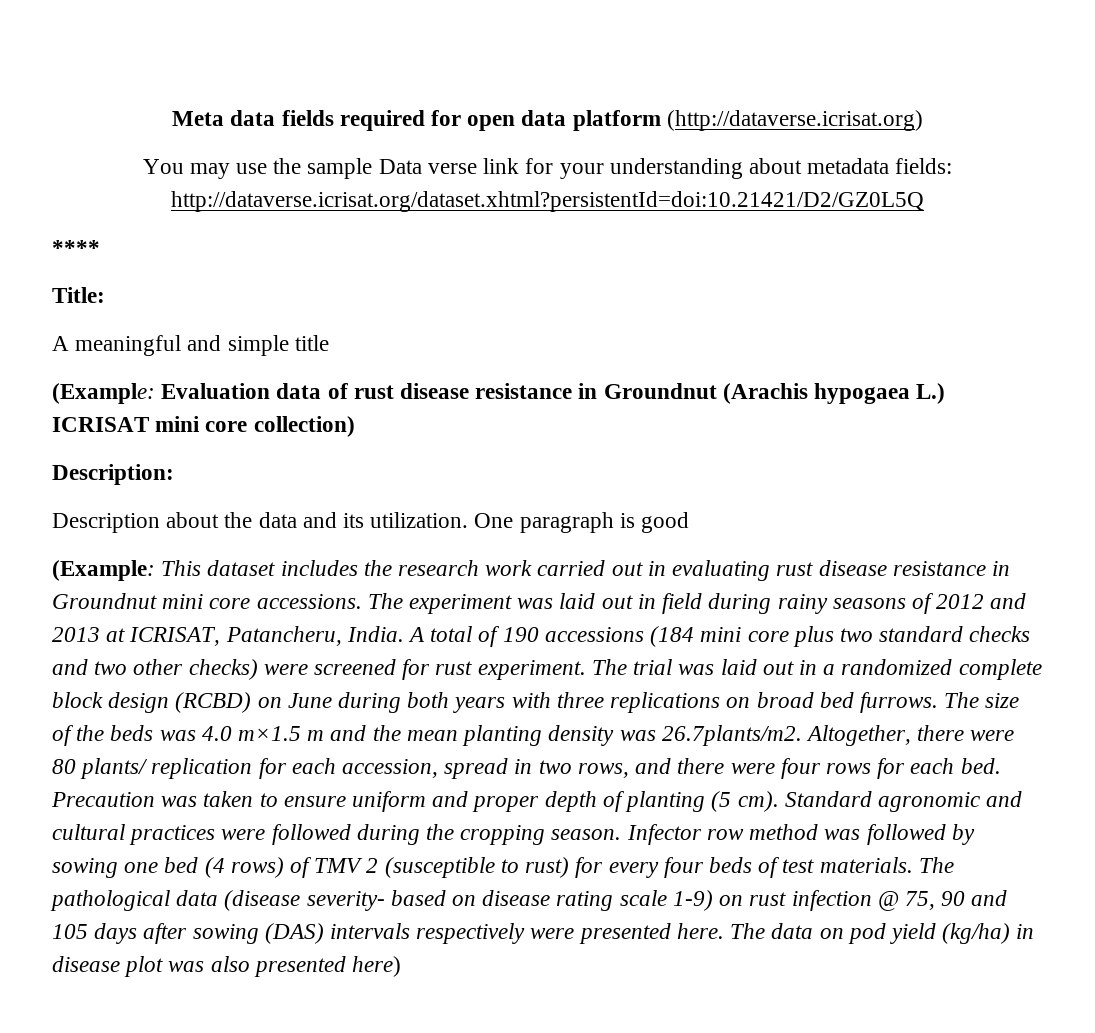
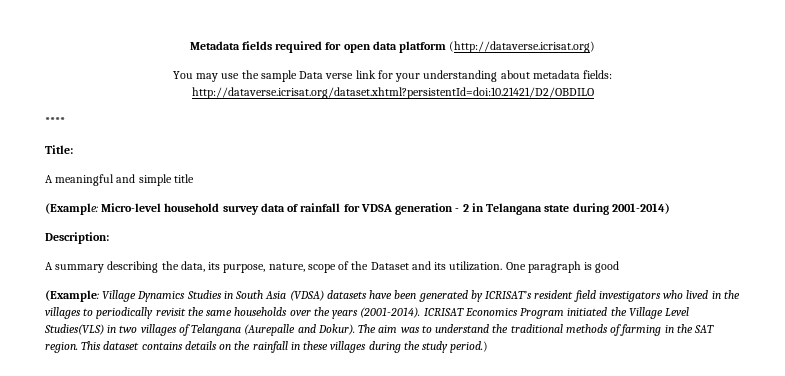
- Meta data fields required for open data platform (http://dataverse.icrisat.org)
+ Metadata fields required for open data platform (http://dataverse.icrisat.org)
- You may use the sample Data verse link for your understanding about metadata fields: http://dataverse.icrisat.org/dataset.xhtml?persistentId=doi:10.21421/D2/GZ0L5Q
+ You may use the sample Data verse link for your understanding about metadata fields: http://dataverse.icrisat.org/dataset.xhtml?persistentId=doi:10.21421/D2/OBDILO
- (Example: Evaluation data of rust disease resistance in Groundnut (Arachis hypogaea L.) ICRISAT mini core collection)
+ (Example: Micro-level household survey data of rainfall for VDSA generation - 2 in Telangana state during 2001-2014)
  Description:
- Description about the data and its utilization.
+ A summary describing the data, its purpose, nature, scope of the Dataset and its utilization.
- (Example: This dataset includes the research work carried out in evaluating rust disease resistance in Groundnut mini core accessions. The experiment was laid out in field during rainy seasons of 2012 and 2013 at ICRISAT, Patancheru, India. A total of 190 accessions (184 mini core plus two standard checks and two other checks) were screened for rust experiment. The trial was laid out in a randomized complete block design (RCBD) on June during both years with three replications on broad bed furrows. The size of the beds was 4.0 m×1.5 m and the mean planting density was 26.7plants/m2. Altogether, there were 80 plants/ replication for each accession, spread in two rows, and there were four rows for each bed. Precaution was taken to ensure uniform and proper depth of planting (5 cm). Standard agronomic and cultural practices were followed during the cropping season. Infector row method was followed by sowing one bed (4 rows) of TMV 2 (susceptible to rust) for every four beds of test materials. The pathological data (disease severity- based on disease rating scale 1-9) on rust infection @ 75, 90 and 105 days after sowing (DAS) intervals respectively were presented here. The data on pod yield (kg/ha) in disease plot was also presented here)
+ (Example: Village Dynamics Studies in South Asia (VDSA) datasets have been generated by ICRISAT’s resident field investigators who lived in the villages to periodically revisit the same households over the years (2001-2014). ICRISAT Economics Program initiated the Village Level Studies(VLS) in two villages of Telangana (Aurepalle and Dokur). The aim was to understand the traditional methods of farming in the SAT region. This dataset contains details on the rainfall in these villages during the study period.)

